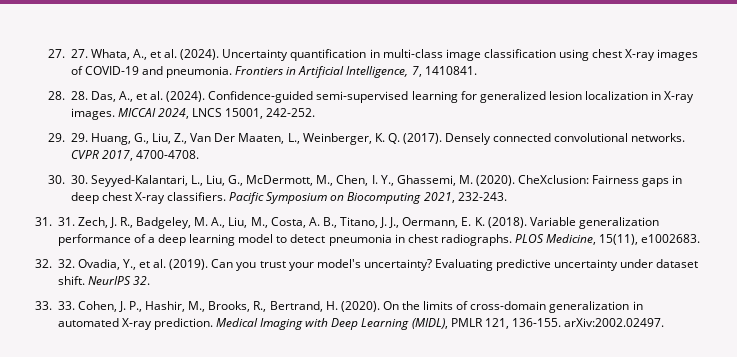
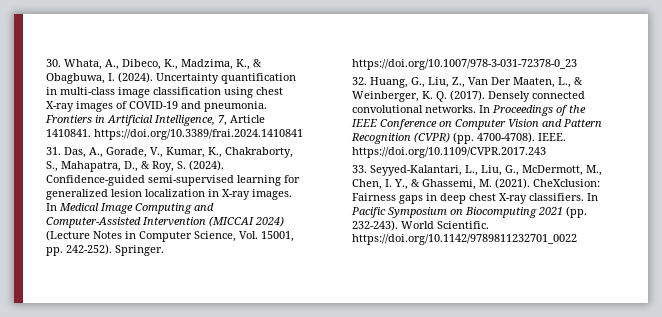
- 27. 27. Whata, A., et al. (2024).
+ 30. Whata, A., Dibeco, K., Madzima, K., & Obagbuwa, I. (2024).
- Frontiers in Artificial Intelligence, 7, 1410841.
- 28. 28. Das, A., et al. (2024).
+ Frontiers in Artificial Intelligence, 7, Article 1410841. https://doi.org/10.3389/frai.2024.1410841
+ 31. Das, A., Gorade, V., Kumar, K., Chakraborty, S., Mahapatra, D., & Roy, S. (2024).
- MICCAI 2024, LNCS 15001, 242-252.
- 29. 29. Huang, G., Liu, Z., Van Der Maaten, L., Weinberger, K. Q. (2017).
+ In Medical Image Computing and Computer-Assisted Intervention (MICCAI 2024) (Lecture Notes in Computer Science, Vol. 15001, pp. 242-252). Springer. https://doi.org/10.1007/978-3-031-72378-0_23
+ 32. Huang, G., Liu, Z., Van Der Maaten, L., & Weinberger, K. Q. (2017).
- CVPR 2017, 4700-4708.
- 30. 30. Seyyed-Kalantari, L., Liu, G., McDermott, M., Chen, I. Y., Ghassemi, M. (2020).
+ In Proceedings of the IEEE Conference on Computer Vision and Pattern Recognition (CVPR) (pp. 4700-4708). IEEE. https://doi.org/10.1109/CVPR.2017.243
+ 33. Seyyed-Kalantari, L., Liu, G., McDermott, M., Chen, I. Y., & Ghassemi, M. (2021).
- Pacific Symposium on Biocomputing 2021, 232-243.
- 31. 31. Zech, J. R., Badgeley, M. A., Liu, M., Costa, A. B., Titano, J. J., Oermann, E. K. (2018). Variable generalization performance of a deep learning model to detect pneumonia in chest radiographs. PLOS Medicine, 15(11), e1002683.
- 32. 32. Ovadia, Y., et al. (2019). Can you trust your model's uncertainty? Evaluating predictive uncertainty under dataset shift. NeurIPS 32.
- 33. 33. Cohen, J. P., Hashir, M., Brooks, R., Bertrand, H. (2020). On the limits of cross-domain generalization in automated X-ray prediction. Medical Imaging with Deep Learning (MIDL), PMLR 121, 136-155. arXiv:2002.02497.
+ In Pacific Symposium on Biocomputing 2021 (pp. 232-243). World Scientific. https://doi.org/10.1142/9789811232701_0022

